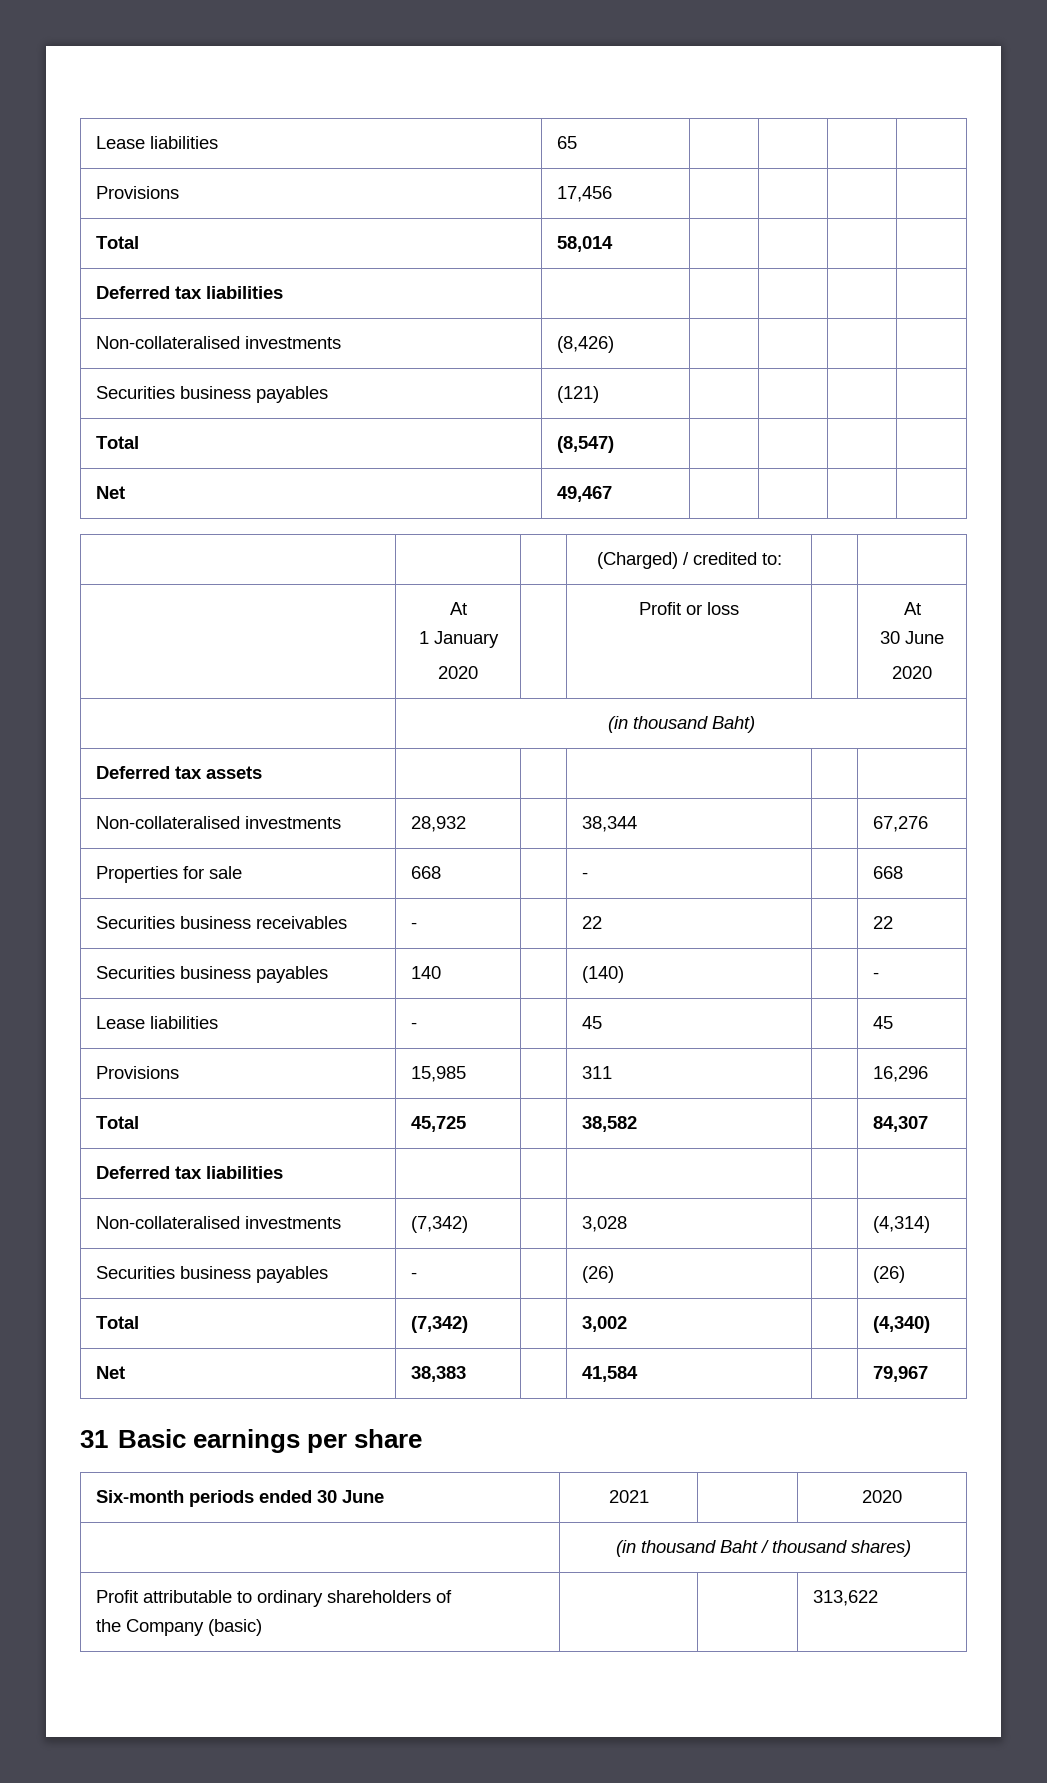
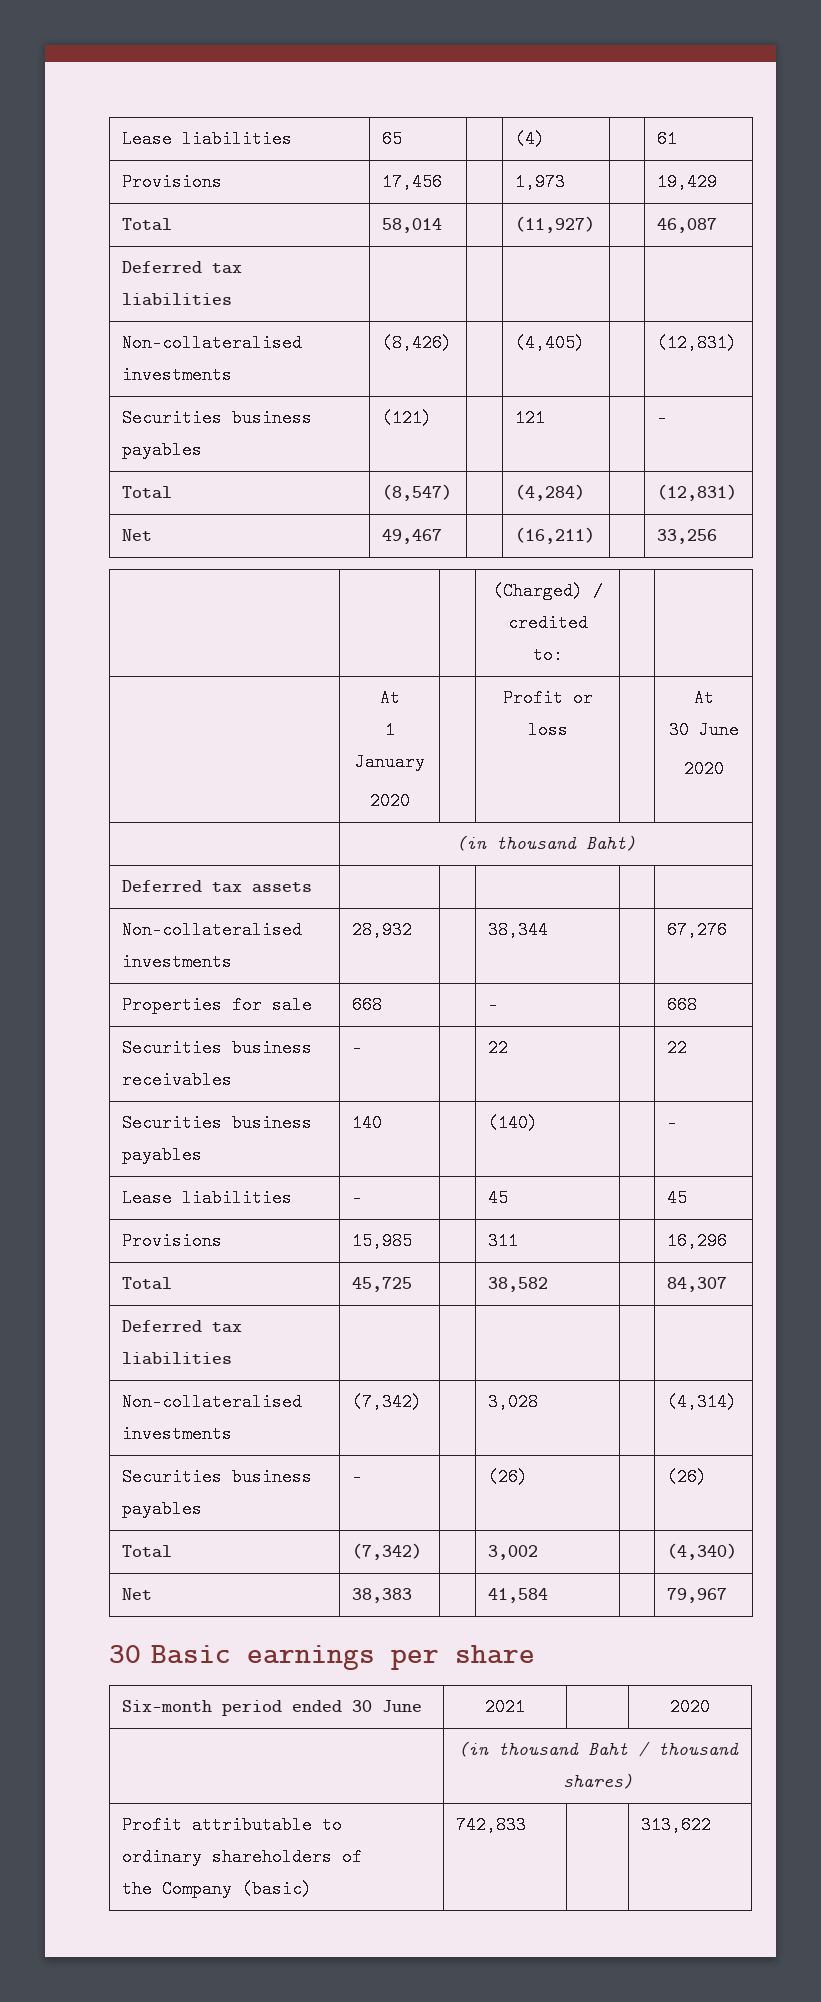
- Lease liabilities | 65 | | | |
+ Lease liabilities | 65 | | (4) | | 61
- Provisions | 17,456 | | | |
+ Provisions | 17,456 | | 1,973 | | 19,429
- Total | 58,014 | | | |
+ Total | 58,014 | | (11,927) | | 46,087
- Non-collateralised investments | (8,426) | | | |
+ Non-collateralised investments | (8,426) | | (4,405) | | (12,831)
- Securities business payables | (121) | | | |
+ Securities business payables | (121) | | 121 | | -
- Total | (8,547) | | | |
+ Total | (8,547) | | (4,284) | | (12,831)
- Net | 49,467 | | | |
+ Net | 49,467 | | (16,211) | | 33,256
- 31 Basic earnings per share
+ 30 Basic earnings per share
- Six-month periods ended 30 June | 2021 | | 2020
+ Six-month period ended 30 June | 2021 | | 2020
  Profit attributable to ordinary shareholders of
- the Company (basic) | | | 313,622
+ the Company (basic) | 742,833 | | 313,622

